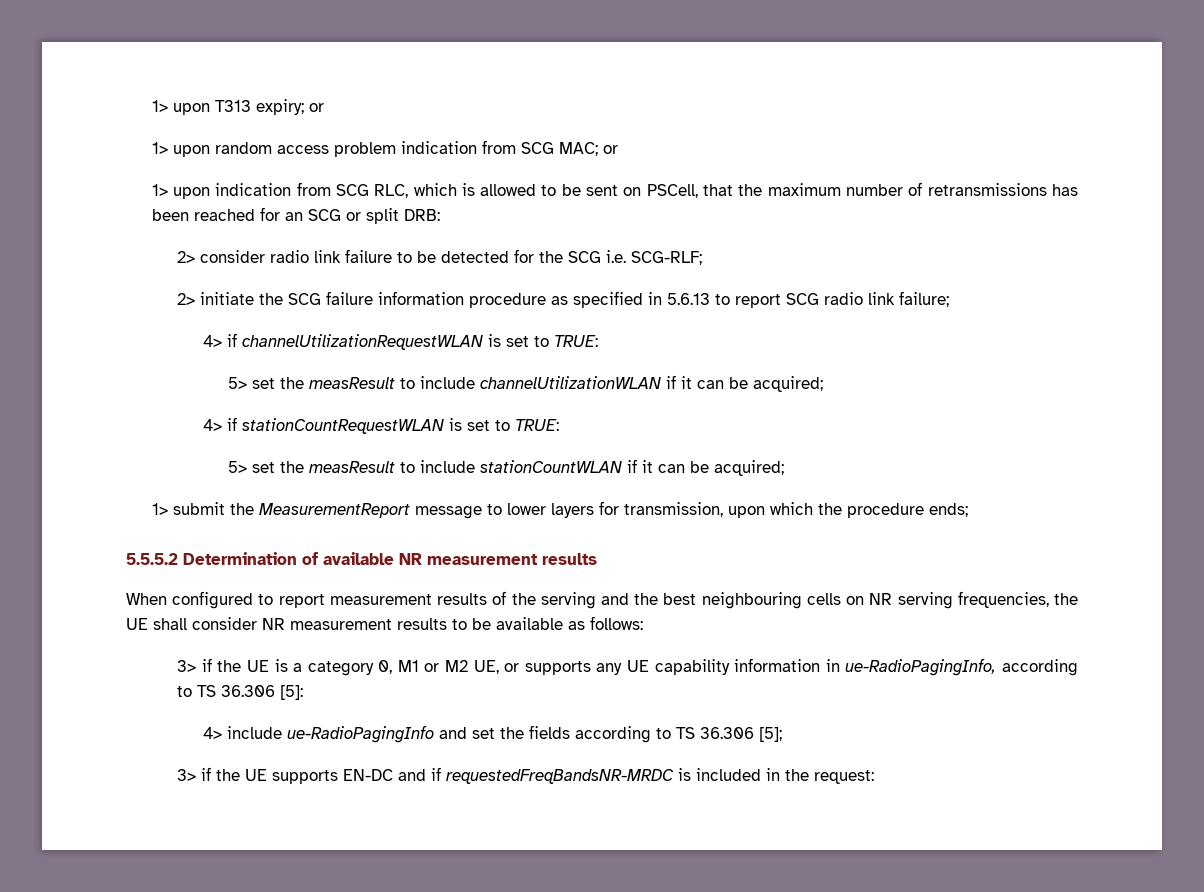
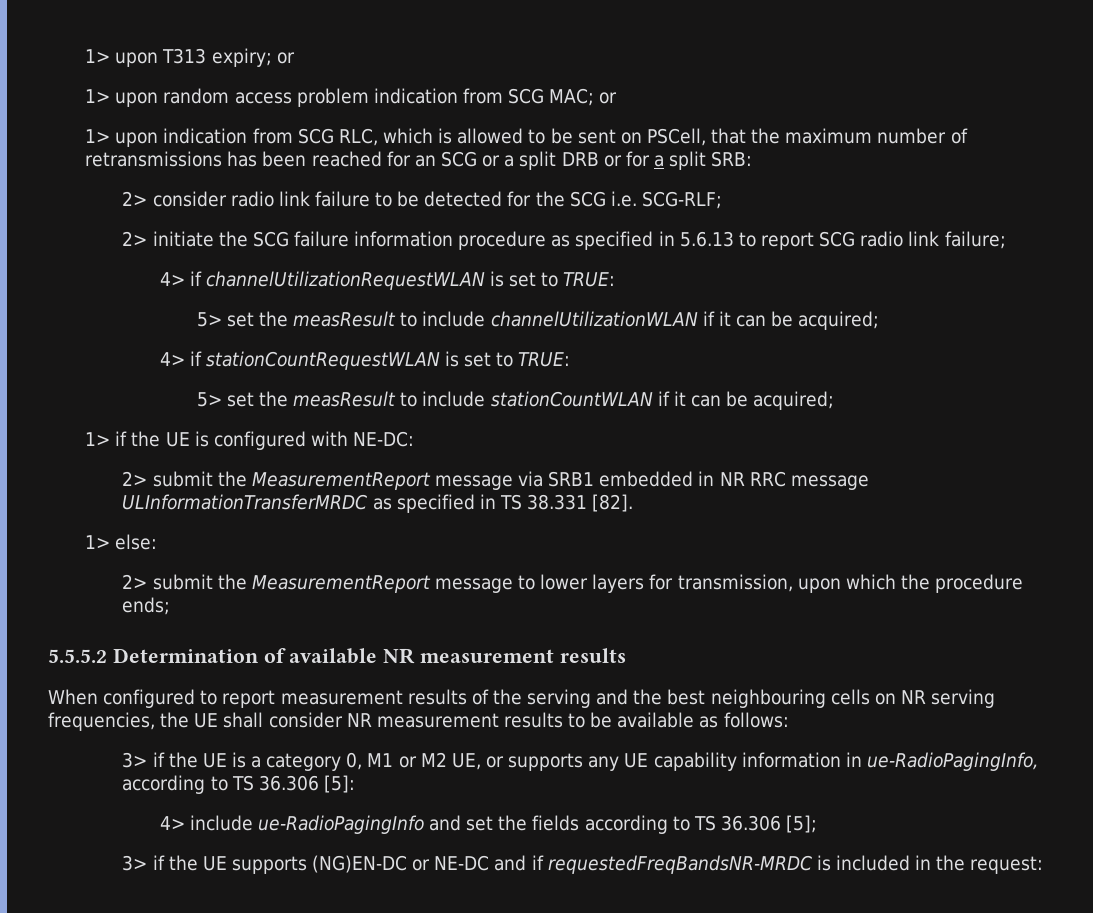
- 1> upon indication from SCG RLC, which is allowed to be sent on PSCell, that the maximum number of retransmissions has been reached for an SCG or split DRB:
+ 1> upon indication from SCG RLC, which is allowed to be sent on PSCell, that the maximum number of retransmissions has been reached for an SCG or a split DRB or for a split SRB:
- 1> submit the MeasurementReport message to lower layers for transmission, upon which the procedure ends;
+ 1> if the UE is configured with NE-DC:
+ 2> submit the MeasurementReport message via SRB1 embedded in NR RRC message ULInformationTransferMRDC as specified in TS 38.331 [82].
+ 1> else:
+ 2> submit the MeasurementReport message to lower layers for transmission, upon which the procedure ends;
- 3> if the UE supports EN-DC and if requestedFreqBandsNR-MRDC is included in the request:
+ 3> if the UE supports (NG)EN-DC or NE-DC and if requestedFreqBandsNR-MRDC is included in the request:

